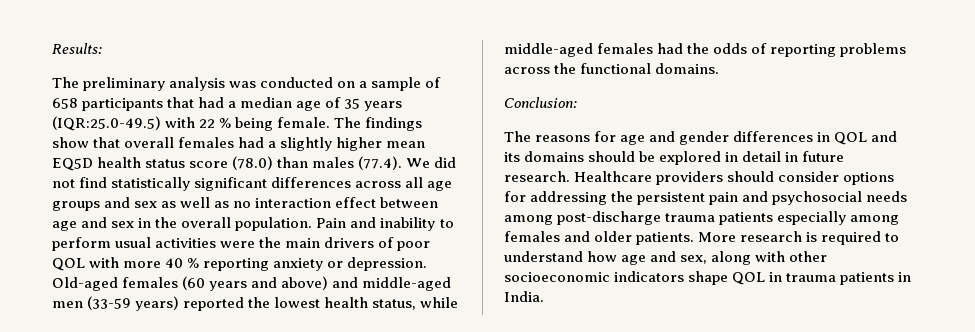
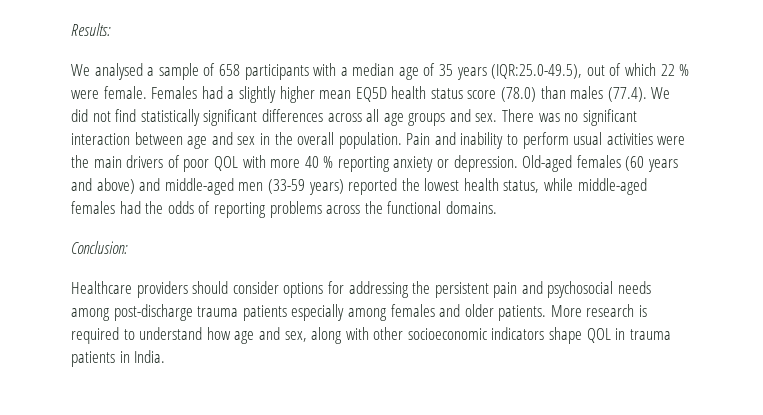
- The preliminary analysis was conducted on a sample of 658 participants that had a median age of 35 years (IQR:25.0-49.5) with 22 % being female. The findings show that overall females had a slightly higher mean EQ5D health status score (78.0) than males (77.4). We did not find statistically significant differences across all age groups and sex as well as no interaction effect between age and sex in the overall population.
+ We analysed a sample of 658 participants with a median age of 35 years (IQR:25.0-49.5), out of which 22 % were female. Females had a slightly higher mean EQ5D health status score (78.0) than males (77.4). We did not find statistically significant differences across all age groups and sex. There was no significant interaction between age and sex in the overall population.
- The reasons for age and gender differences in QOL and its domains should be explored in detail in future research.

